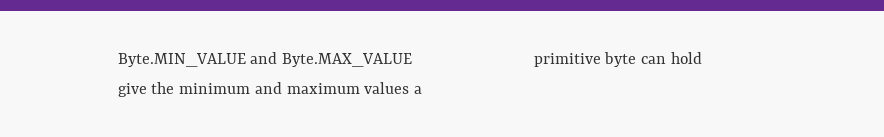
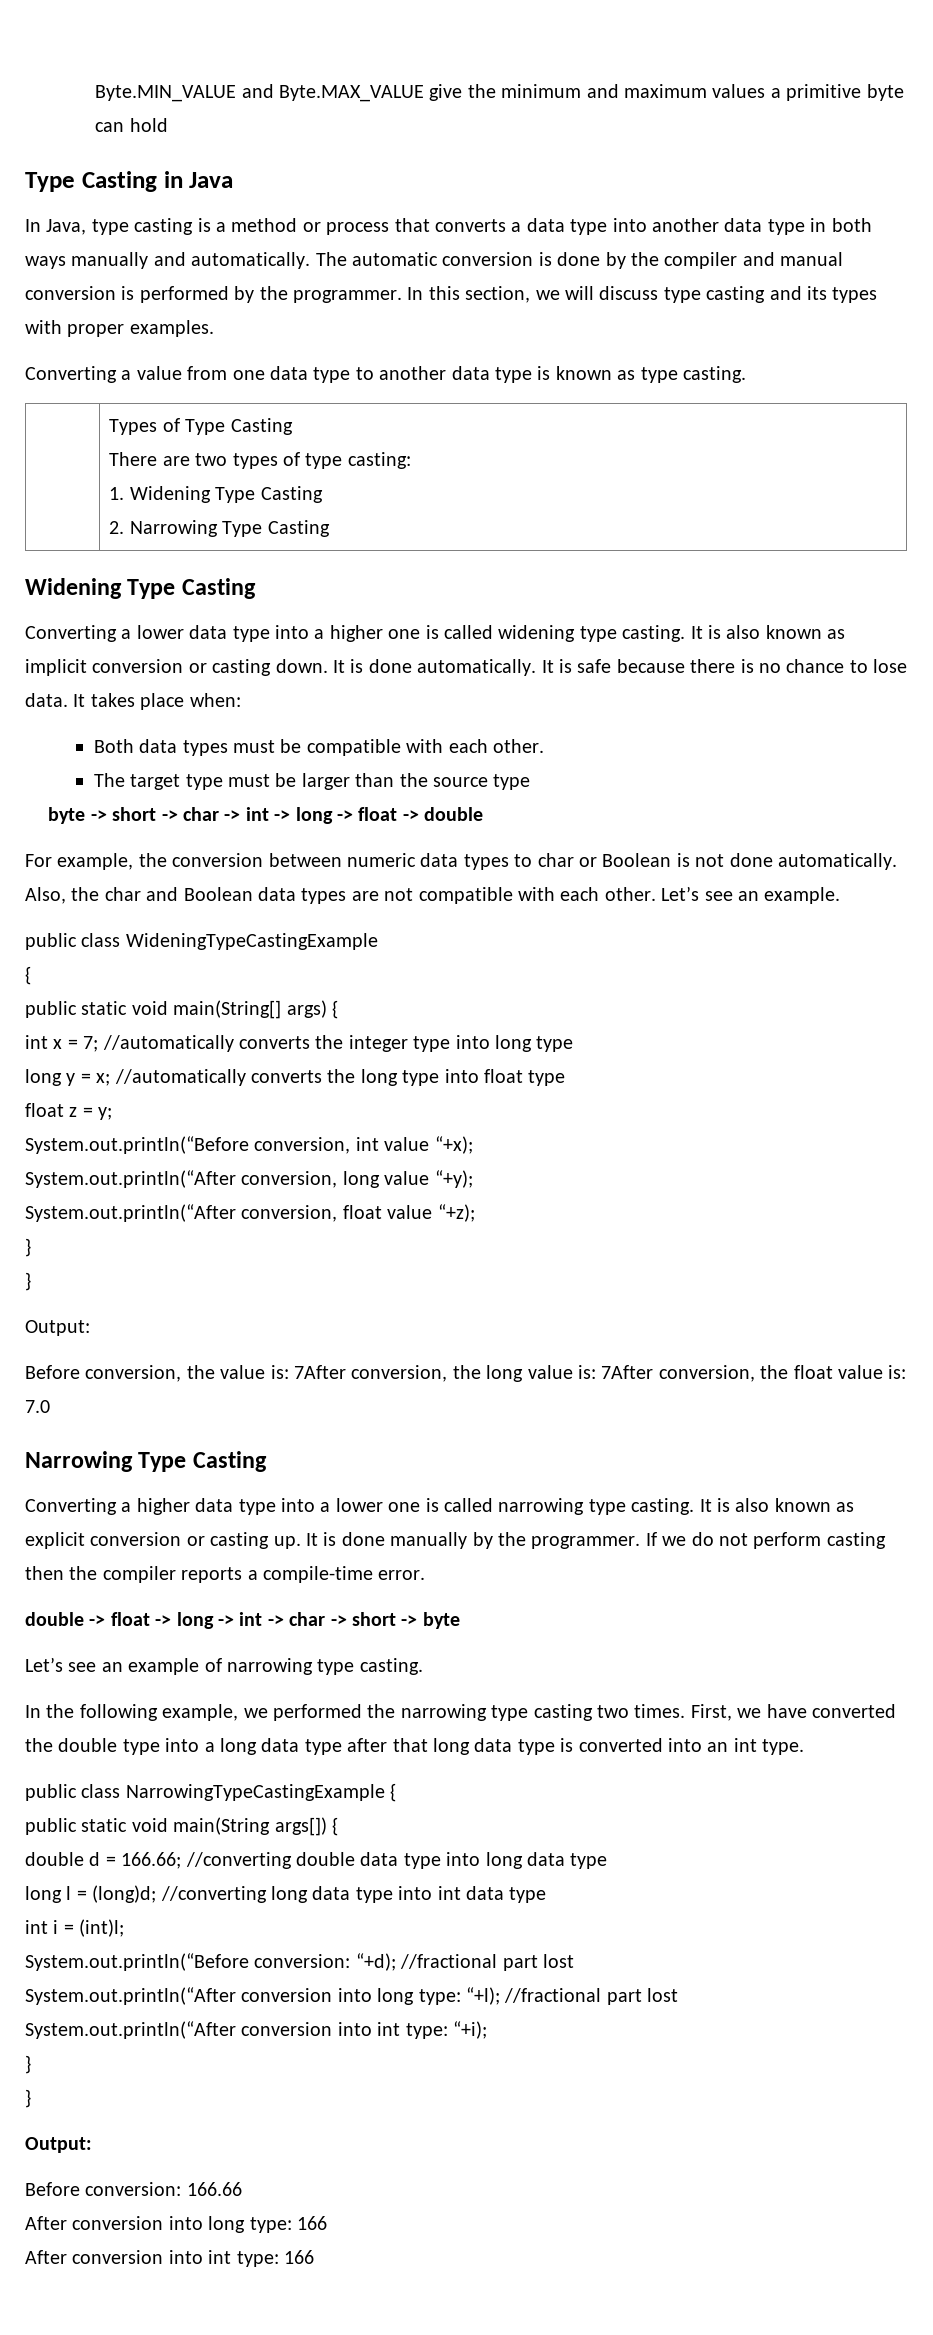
+ Type Casting in Java
+ In Java, type casting is a method or process that converts a data type into another data type in both ways manually and automatically. The automatic conversion is done by the compiler and manual conversion is performed by the programmer. In this section, we will discuss type casting and its types with proper examples.
+ Converting a value from one data type to another data type is known as type casting.
+ | Types of Type Casting
+ There are two types of type casting:
+ 1. Widening Type Casting
+ 2. Narrowing Type Casting
+ Widening Type Casting
+ Converting a lower data type into a higher one is called widening type casting. It is also known as implicit conversion or casting down. It is done automatically. It is safe because there is no chance to lose data. It takes place when:
+ Both data types must be compatible with each other.
+ The target type must be larger than the source type
+ byte -> short -> char -> int -> long -> float -> double
+ For example, the conversion between numeric data types to char or Boolean is not done automatically. Also, the char and Boolean data types are not compatible with each other. Let’s see an example.
+ public class WideningTypeCastingExample
+ {
+ public static void main(String[] args) {
+ int x = 7; //automatically converts the integer type into long type
+ long y = x; //automatically converts the long type into float type
+ float z = y;
+ System.out.println(“Before conversion, int value “+x);
+ System.out.println(“After conversion, long value “+y);
+ System.out.println(“After conversion, float value “+z);
+ }
+ }
+ Output:
+ Before conversion, the value is: 7After conversion, the long value is: 7After conversion, the float value is: 7.0
+ Narrowing Type Casting
+ Converting a higher data type into a lower one is called narrowing type casting. It is also known as explicit conversion or casting up. It is done manually by the programmer. If we do not perform casting then the compiler reports a compile-time error.
+ double -> float -> long -> int -> char -> short -> byte
+ Let’s see an example of narrowing type casting.
+ In the following example, we performed the narrowing type casting two times. First, we have converted the double type into a long data type after that long data type is converted into an int type.
+ public class NarrowingTypeCastingExample {
+ public static void main(String args[]) {
+ double d = 166.66; //converting double data type into long data type
+ long l = (long)d; //converting long data type into int data type
+ int i = (int)l;
+ System.out.println(“Before conversion: “+d); //fractional part lost
+ System.out.println(“After conversion into long type: “+l); //fractional part lost
+ System.out.println(“After conversion into int type: “+i);
+ }
+ }
+ Output:
+ Before conversion: 166.66
+ After conversion into long type: 166
+ After conversion into int type: 166

